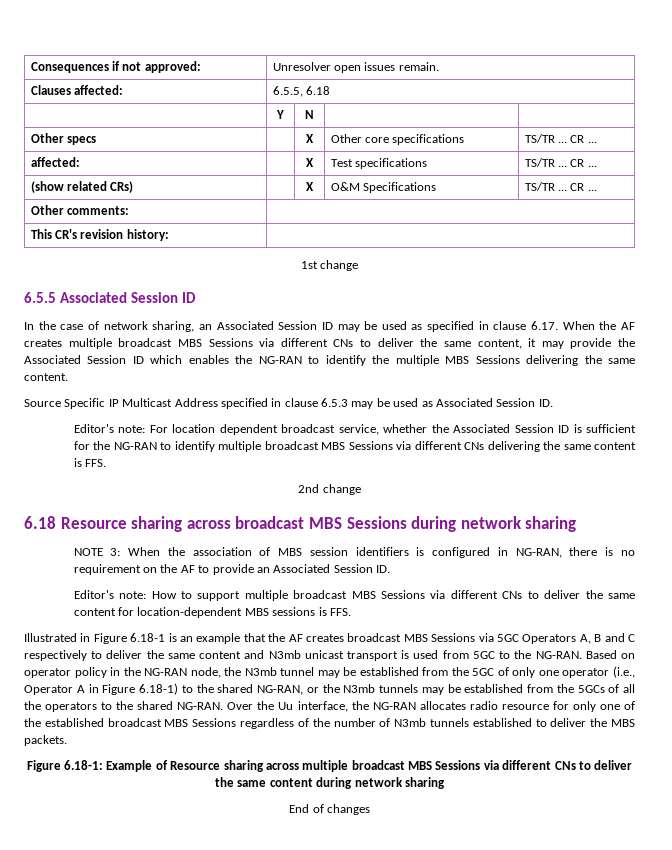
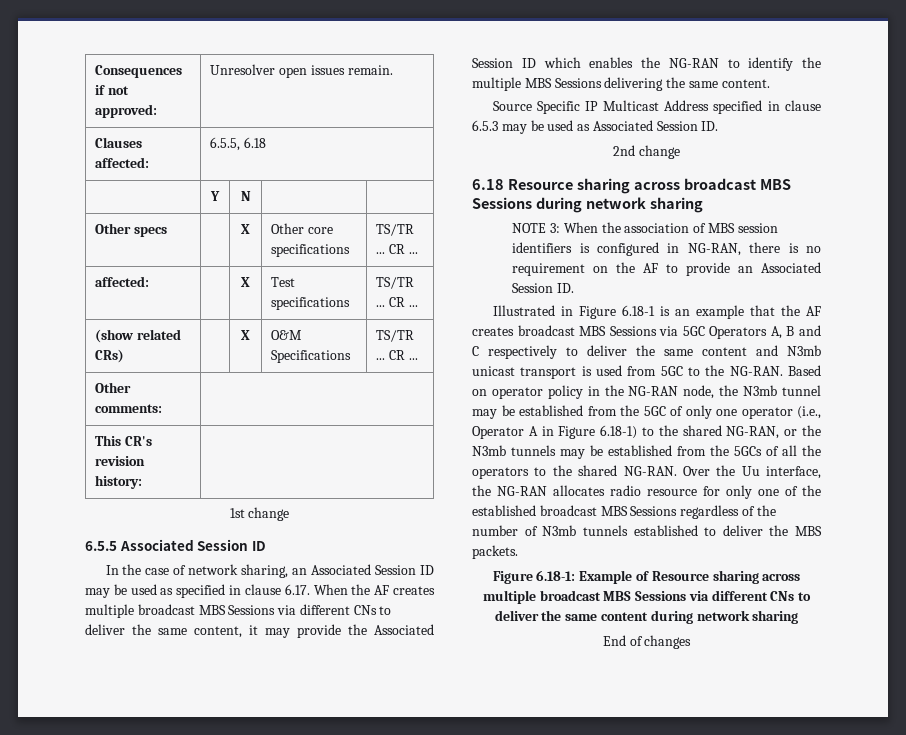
- Editor's note: For location dependent broadcast service, whether the Associated Session ID is sufficient for the NG-RAN to identify multiple broadcast MBS Sessions via different CNs delivering the same content is FFS.
- Editor's note: How to support multiple broadcast MBS Sessions via different CNs to deliver the same content for location-dependent MBS sessions is FFS.

